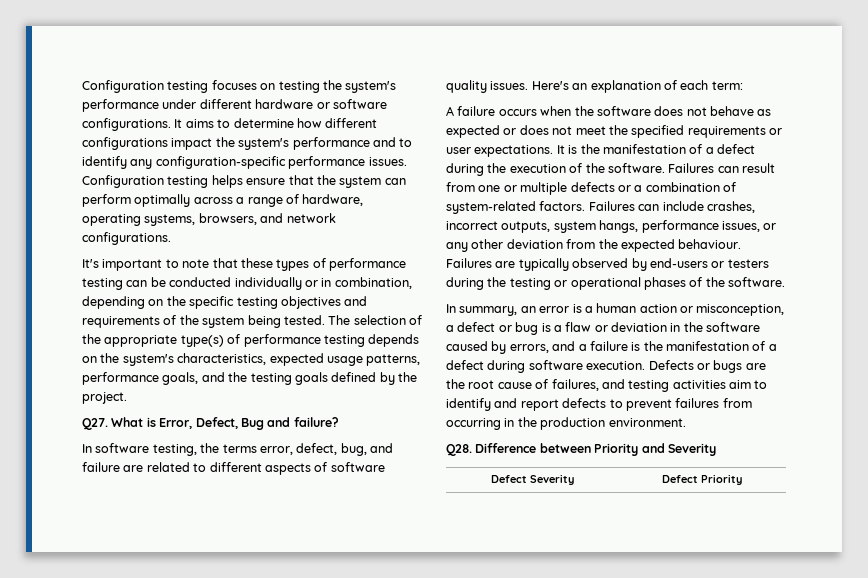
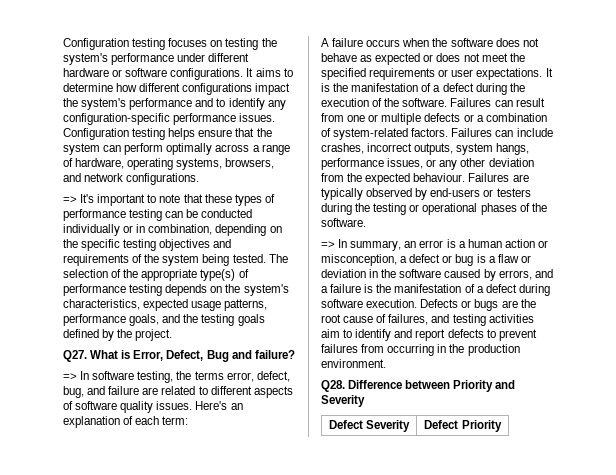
- It's important to note that these types of performance testing can be conducted individually or in combination, depending on the specific testing objectives and requirements of the system being tested.
+ => It's important to note that these types of performance testing can be conducted individually or in combination, depending on the specific testing objectives and requirements of the system being tested.
- In software testing, the terms error, defect, bug, and failure are related to different aspects of software quality issues.
+ => In software testing, the terms error, defect, bug, and failure are related to different aspects of software quality issues.
- In summary, an error is a human action or misconception, a defect or bug is a flaw or deviation in the software caused by errors, and a failure is the manifestation of a defect during software execution.
+ => In summary, an error is a human action or misconception, a defect or bug is a flaw or deviation in the software caused by errors, and a failure is the manifestation of a defect during software execution.

